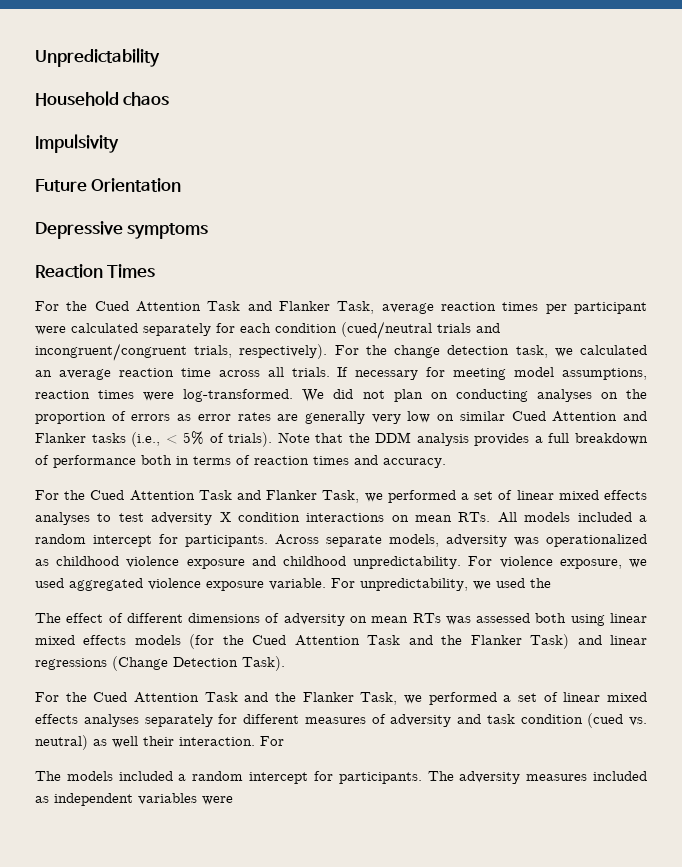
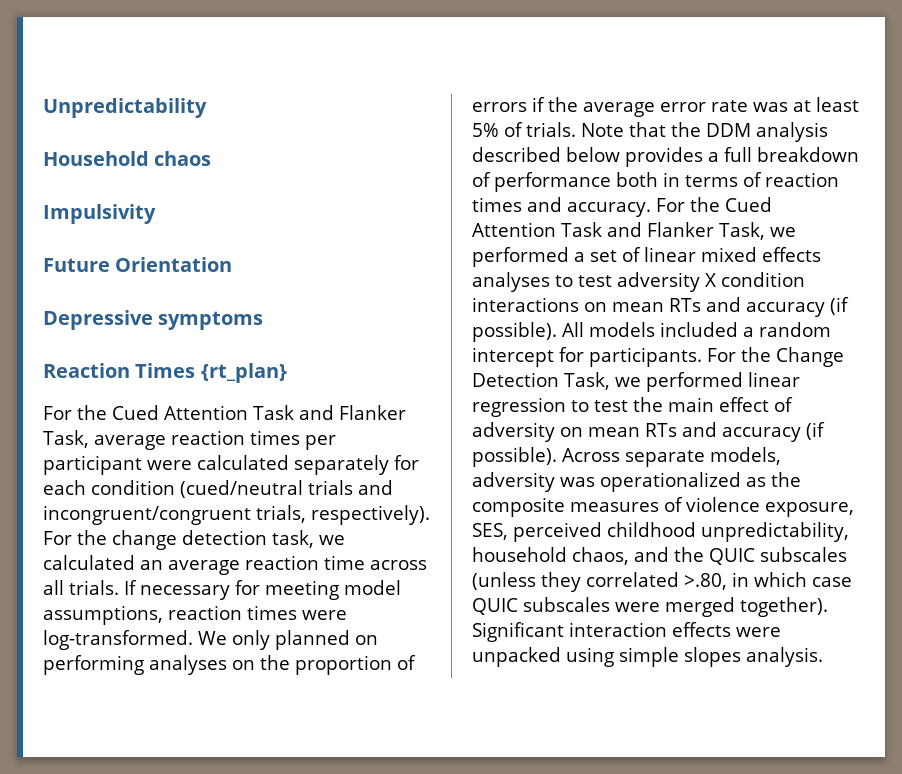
- Reaction Times
+ Reaction Times {rt_plan}
- We did not plan on conducting analyses on the proportion of errors as error rates are generally very low on similar Cued Attention and Flanker tasks (i.e., < 5% of trials).
+ We only planned on performing analyses on the proportion of errors if the average error rate was at least 5% of trials.
- Note that the DDM analysis provides a full breakdown of performance both in terms of reaction times and accuracy.
- For the Cued Attention Task and Flanker Task, we performed a set of linear mixed effects analyses to test adversity X condition interactions on mean RTs. All models included a random intercept for participants.
+ Note that the DDM analysis described below provides a full breakdown of performance both in terms of reaction times and accuracy. For the Cued Attention Task and Flanker Task, we performed a set of linear mixed effects analyses to test adversity X condition interactions on mean RTs and accuracy (if possible). All models included a random intercept for participants.
+ For the Change Detection Task, we performed linear regression to test the main effect of adversity on mean RTs and accuracy (if possible).
- Across separate models, adversity was operationalized as childhood violence exposure and childhood unpredictability. For violence exposure, we used aggregated violence exposure variable. For unpredictability, we used the
- The effect of different dimensions of adversity on mean RTs was assessed both using linear mixed effects models (for the Cued Attention Task and the Flanker Task) and linear regressions (Change Detection Task).
- For the Cued Attention Task and the Flanker Task, we performed a set of linear mixed effects analyses separately for different measures of adversity and task condition (cued vs. neutral) as well their interaction. For
- The models included a random intercept for participants. The adversity measures included as independent variables were
+ Across separate models, adversity was operationalized as the composite measures of violence exposure, SES, perceived childhood unpredictability, household chaos, and the QUIC subscales (unless they correlated >.80, in which case QUIC subscales were merged together). Significant interaction effects were unpacked using simple slopes analysis.

